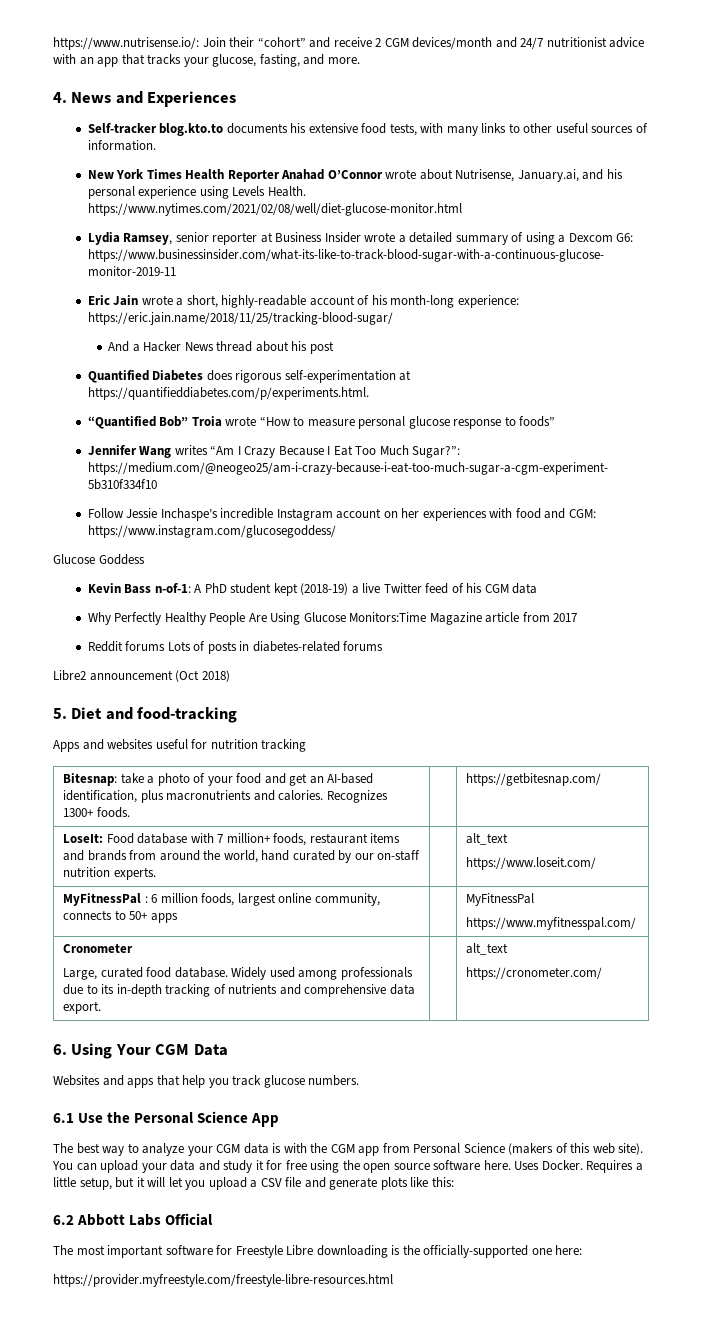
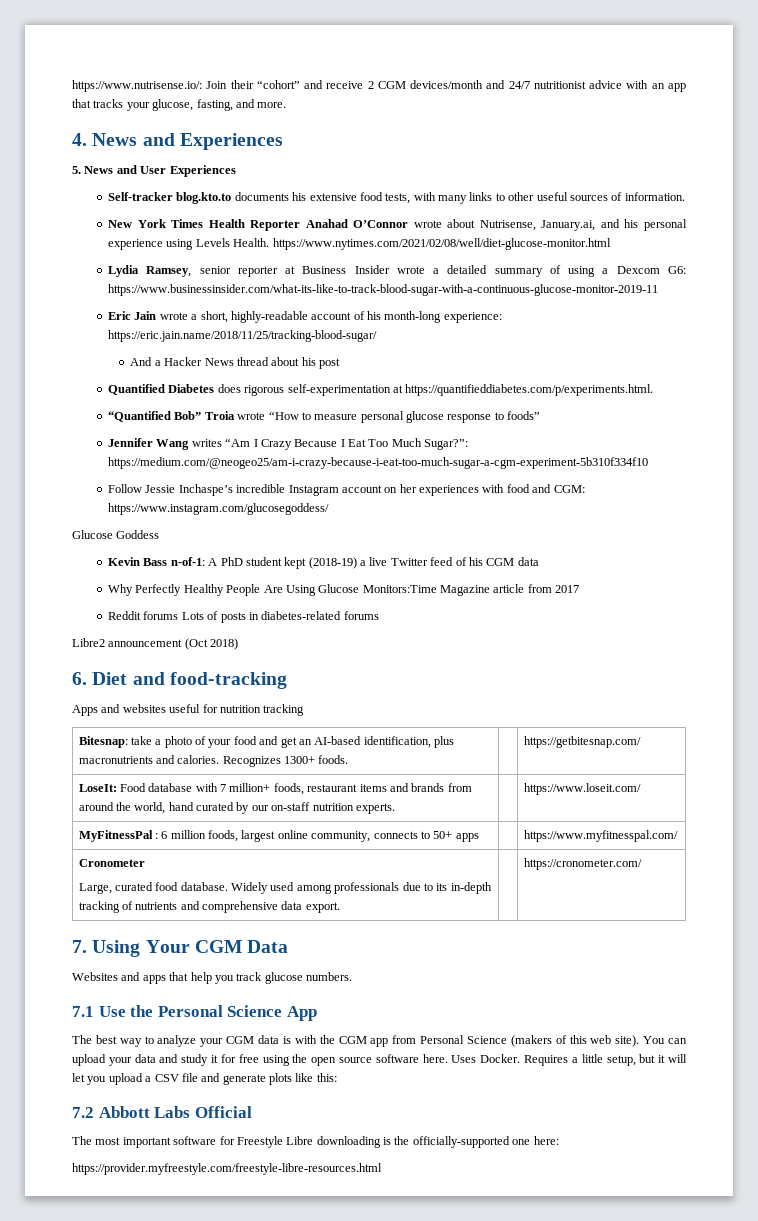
+ 5. News and User Experiences
- 5. Diet and food-tracking
+ 6. Diet and food-tracking
- LoseIt: Food database with 7 million+ foods, restaurant items and brands from around the world, hand curated by our on-staff nutrition experts. | | alt_text
- https://www.loseit.com/
+ LoseIt: Food database with 7 million+ foods, restaurant items and brands from around the world, hand curated by our on-staff nutrition experts. | | https://www.loseit.com/
- MyFitnessPal : 6 million foods, largest online community, connects to 50+ apps | | MyFitnessPal
- https://www.myfitnesspal.com/
+ MyFitnessPal : 6 million foods, largest online community, connects to 50+ apps | | https://www.myfitnesspal.com/
  Cronometer
- Large, curated food database. Widely used among professionals due to its in-depth tracking of nutrients and comprehensive data export. | | alt_text
- https://cronometer.com/
+ Large, curated food database. Widely used among professionals due to its in-depth tracking of nutrients and comprehensive data export. | | https://cronometer.com/
- 6. Using Your CGM Data
+ 7. Using Your CGM Data
- 6.1 Use the Personal Science App
+ 7.1 Use the Personal Science App
- 6.2 Abbott Labs Official
+ 7.2 Abbott Labs Official

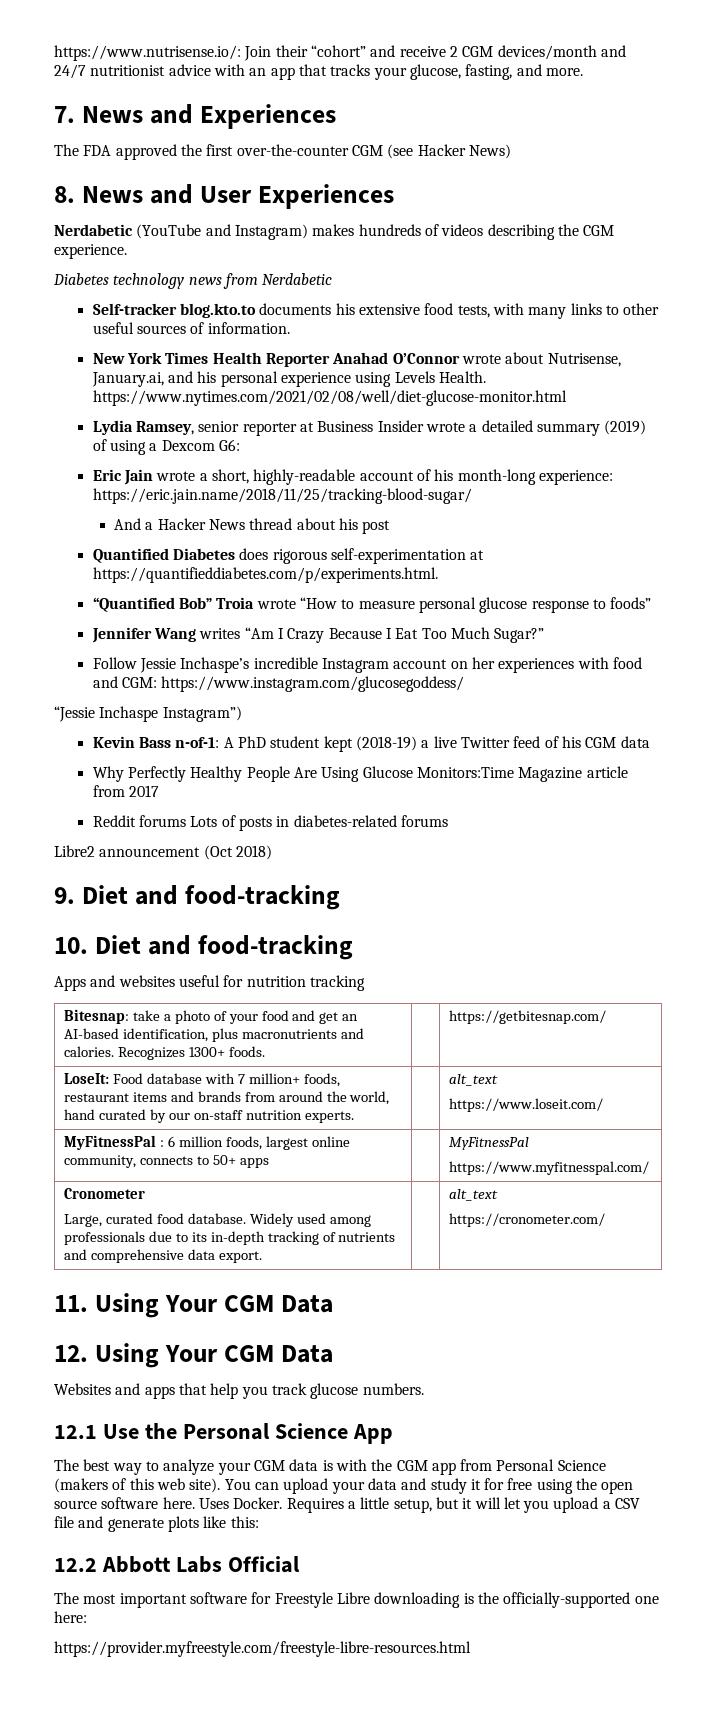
- 4. News and Experiences
+ 7. News and Experiences
- 5. News and User Experiences
+ The FDA approved the first over-the-counter CGM (see Hacker News)
+ 8. News and User Experiences
+ Nerdabetic (YouTube and Instagram) makes hundreds of videos describing the CGM experience.
+ Diabetes technology news from Nerdabetic
- Lydia Ramsey, senior reporter at Business Insider wrote a detailed summary of using a Dexcom G6: https://www.businessinsider.com/what-its-like-to-track-blood-sugar-with-a-continuous-glucose-monitor-2019-11
+ Lydia Ramsey, senior reporter at Business Insider wrote a detailed summary (2019) of using a Dexcom G6:
- Jennifer Wang writes “Am I Crazy Because I Eat Too Much Sugar?”: https://medium.com/@neogeo25/am-i-crazy-because-i-eat-too-much-sugar-a-cgm-experiment-5b310f334f10
+ Jennifer Wang writes “Am I Crazy Because I Eat Too Much Sugar?”
- Glucose Goddess
+ “Jessie Inchaspe Instagram”)
- 6. Diet and food-tracking
+ 9. Diet and food-tracking
+ 10. Diet and food-tracking
- LoseIt: Food database with 7 million+ foods, restaurant items and brands from around the world, hand curated by our on-staff nutrition experts. | | https://www.loseit.com/
+ LoseIt: Food database with 7 million+ foods, restaurant items and brands from around the world, hand curated by our on-staff nutrition experts. | | alt_text
+ https://www.loseit.com/
- MyFitnessPal : 6 million foods, largest online community, connects to 50+ apps | | https://www.myfitnesspal.com/
+ MyFitnessPal : 6 million foods, largest online community, connects to 50+ apps | | MyFitnessPal
+ https://www.myfitnesspal.com/
  Cronometer
- Large, curated food database. Widely used among professionals due to its in-depth tracking of nutrients and comprehensive data export. | | https://cronometer.com/
+ Large, curated food database. Widely used among professionals due to its in-depth tracking of nutrients and comprehensive data export. | | alt_text
+ https://cronometer.com/
- 7. Using Your CGM Data
+ 11. Using Your CGM Data
+ 12. Using Your CGM Data
- 7.1 Use the Personal Science App
+ 12.1 Use the Personal Science App
- 7.2 Abbott Labs Official
+ 12.2 Abbott Labs Official

